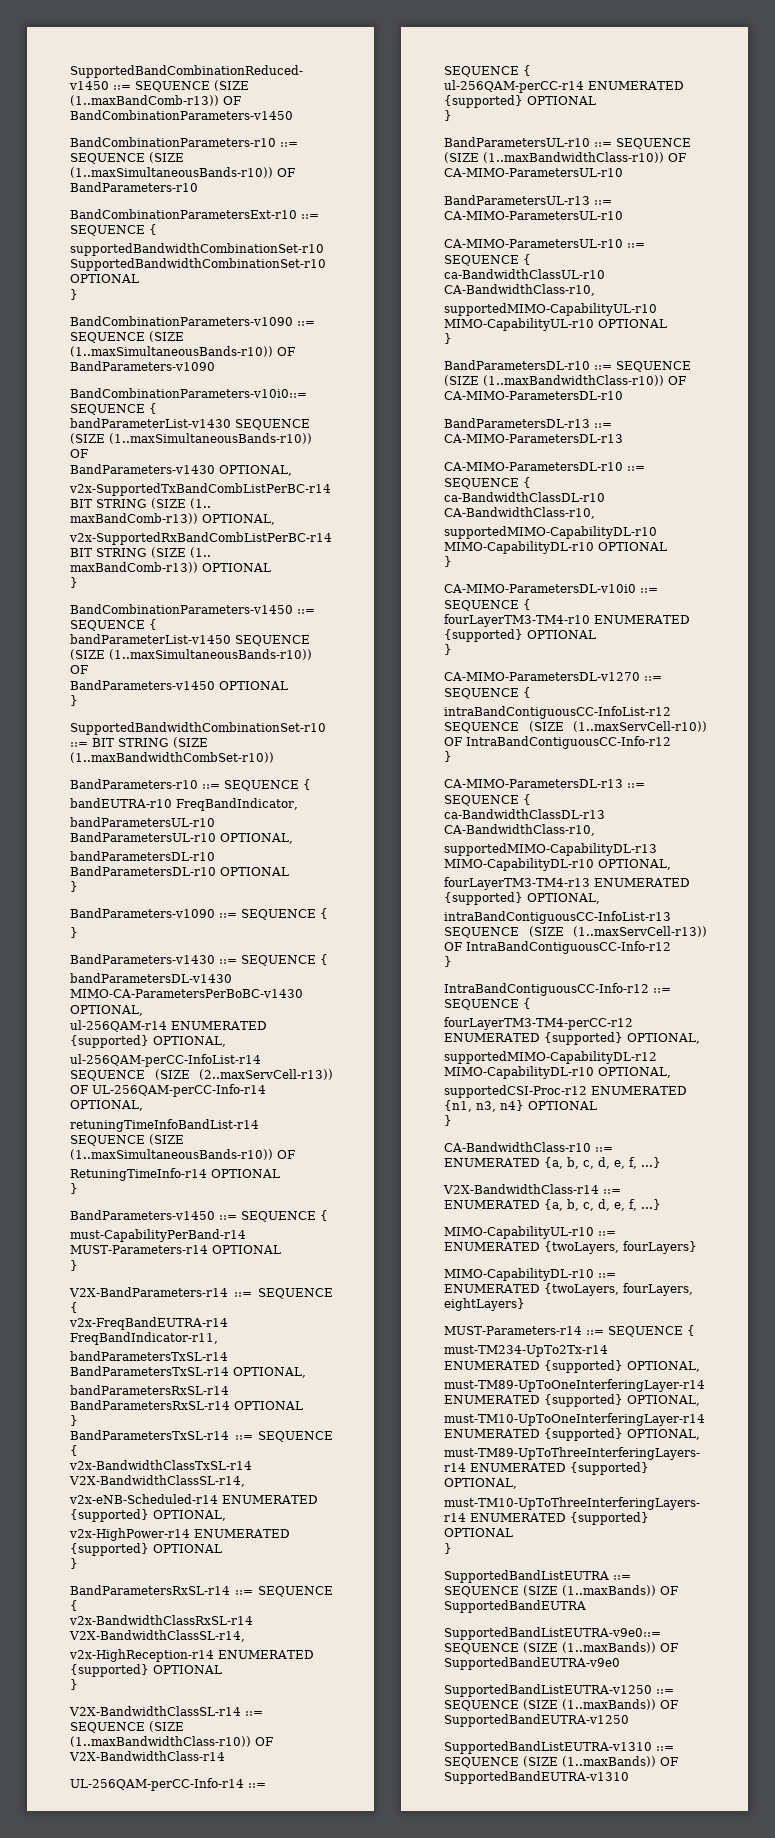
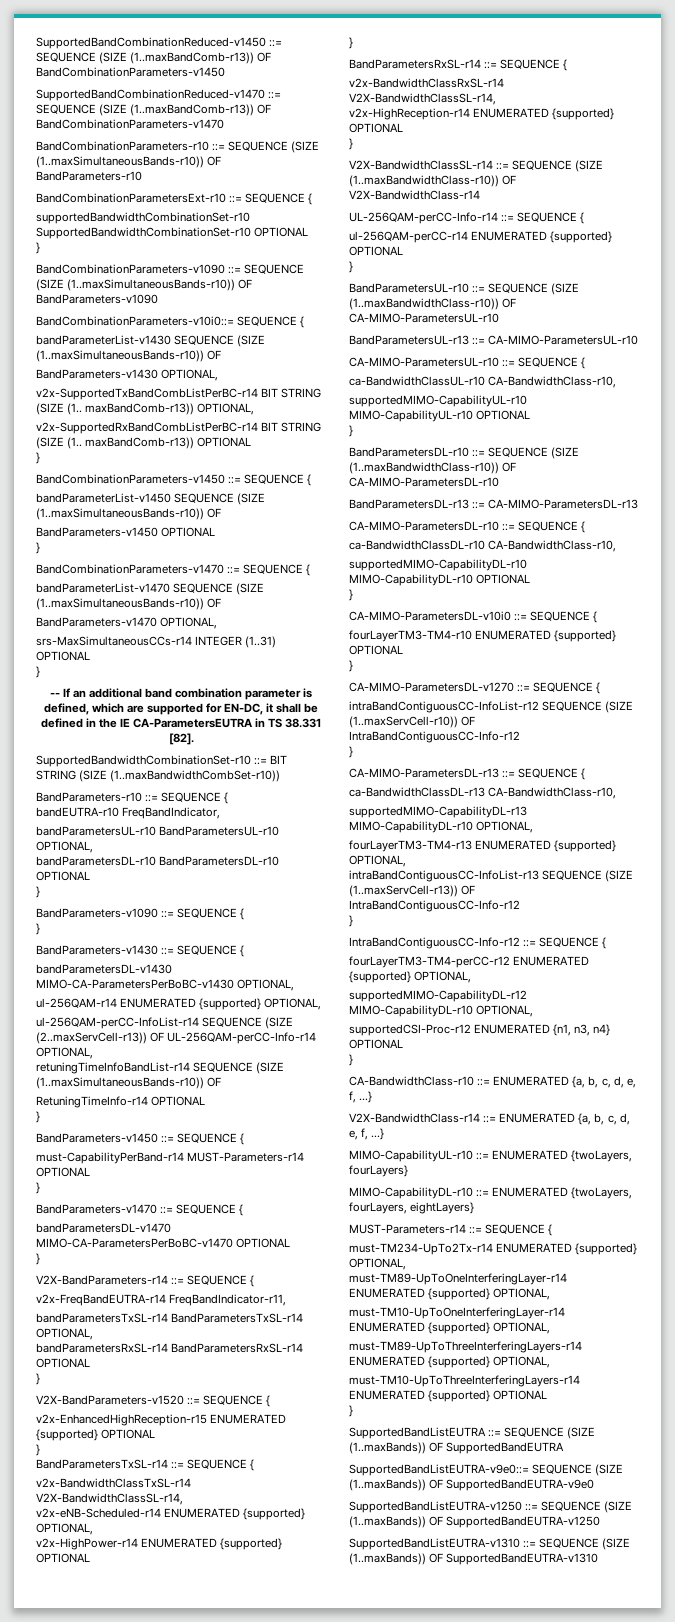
+ SupportedBandCombinationReduced-v1470 ::= SEQUENCE (SIZE (1..maxBandComb-r13)) OF BandCombinationParameters-v1470
+ BandCombinationParameters-v1470 ::= SEQUENCE {
+ bandParameterList-v1470 SEQUENCE (SIZE (1..maxSimultaneousBands-r10)) OF
+ BandParameters-v1470 OPTIONAL,
+ srs-MaxSimultaneousCCs-r14 INTEGER (1..31) OPTIONAL
+ }
+ -- If an additional band combination parameter is defined, which are supported for EN-DC, it shall be defined in the IE CA-ParametersEUTRA in TS 38.331 [82].
+ BandParameters-v1470 ::= SEQUENCE {
+ bandParametersDL-v1470 MIMO-CA-ParametersPerBoBC-v1470 OPTIONAL
+ }
+ V2X-BandParameters-v1520 ::= SEQUENCE {
+ v2x-EnhancedHighReception-r15 ENUMERATED {supported} OPTIONAL
+ }

